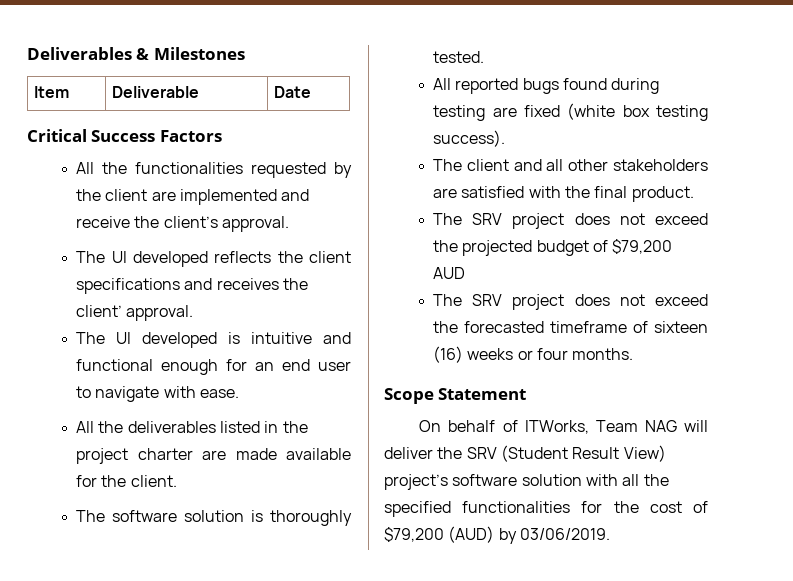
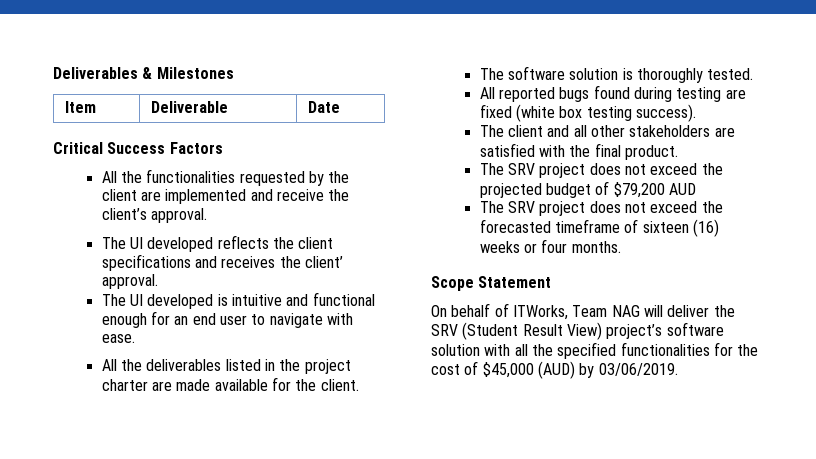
- On behalf of ITWorks, Team NAG will deliver the SRV (Student Result View) project’s software solution with all the specified functionalities for the cost of $79,200 (AUD) by 03/06/2019.
+ On behalf of ITWorks, Team NAG will deliver the SRV (Student Result View) project’s software solution with all the specified functionalities for the cost of $45,000 (AUD) by 03/06/2019.

